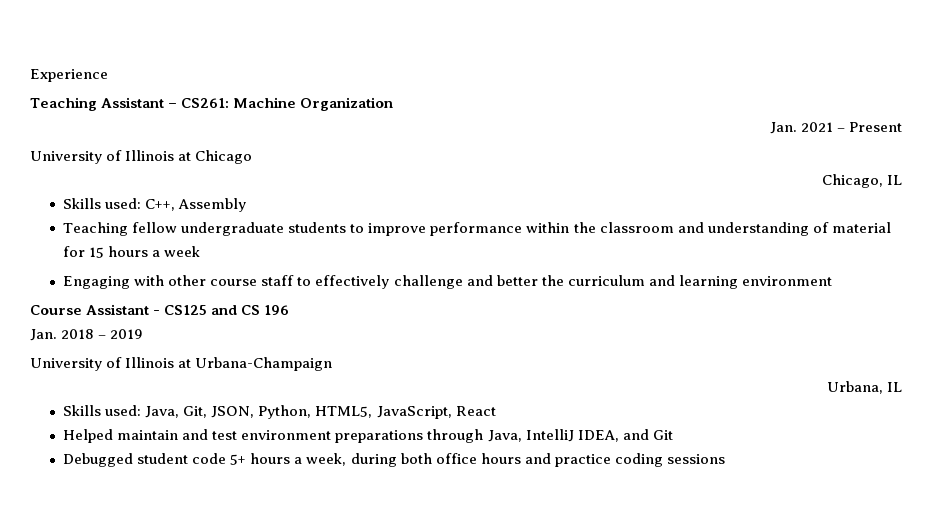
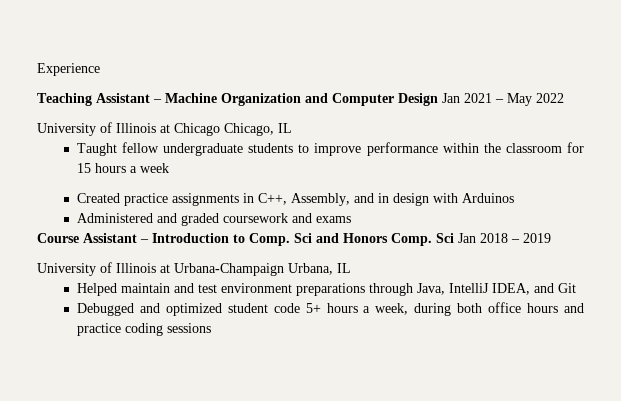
- Teaching Assistant – CS261: Machine Organization
- Jan. 2021 – Present
+ Teaching Assistant – Machine Organization and Computer Design Jan 2021 – May 2022
- University of Illinois at Chicago
- Chicago, IL
+ University of Illinois at Chicago Chicago, IL
- Skills used: C++, Assembly
- Teaching fellow undergraduate students to improve performance within the classroom and understanding of material for 15 hours a week
+ Taught fellow undergraduate students to improve performance within the classroom for 15 hours a week
- Engaging with other course staff to effectively challenge and better the curriculum and learning environment
- Course Assistant - CS125 and CS 196
- Jan. 2018 – 2019
+ Created practice assignments in C++, Assembly, and in design with Arduinos
+ Administered and graded coursework and exams
+ Course Assistant – Introduction to Comp. Sci and Honors Comp. Sci Jan 2018 – 2019
- University of Illinois at Urbana-Champaign
- Urbana, IL
+ University of Illinois at Urbana-Champaign Urbana, IL
- Skills used: Java, Git, JSON, Python, HTML5, JavaScript, React
- Debugged student code 5+ hours a week, during both office hours and practice coding sessions
+ Debugged and optimized student code 5+ hours a week, during both office hours and practice coding sessions

